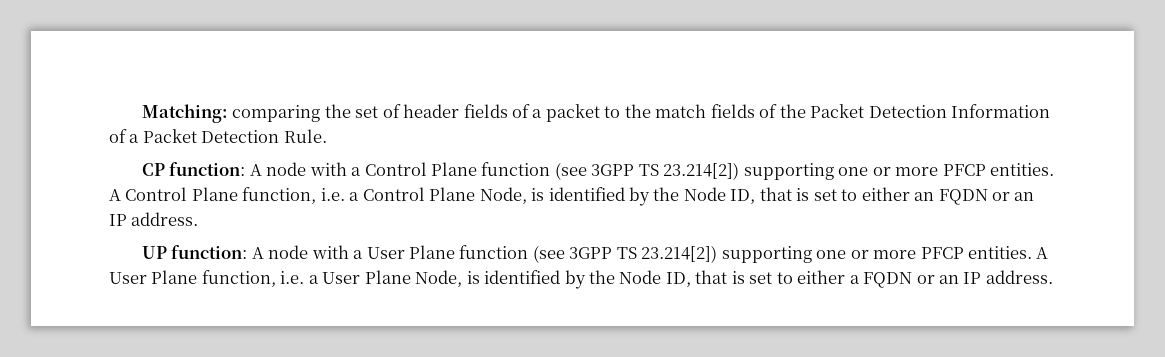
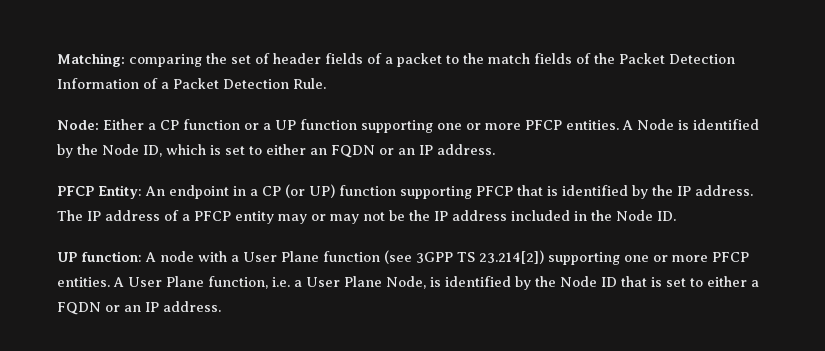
- CP function: A node with a Control Plane function (see 3GPP TS 23.214[2]) supporting one or more PFCP entities. A Control Plane function, i.e. a Control Plane Node, is identified by the Node ID, that is set to either an FQDN or an IP address.
+ Node: Either a CP function or a UP function supporting one or more PFCP entities. A Node is identified by the Node ID, which is set to either an FQDN or an IP address.
+ PFCP Entity: An endpoint in a CP (or UP) function supporting PFCP that is identified by the IP address. The IP address of a PFCP entity may or may not be the IP address included in the Node ID.
- A User Plane function, i.e. a User Plane Node, is identified by the Node ID, that is set to either a FQDN or an IP address.
+ A User Plane function, i.e. a User Plane Node, is identified by the Node ID that is set to either a FQDN or an IP address.

